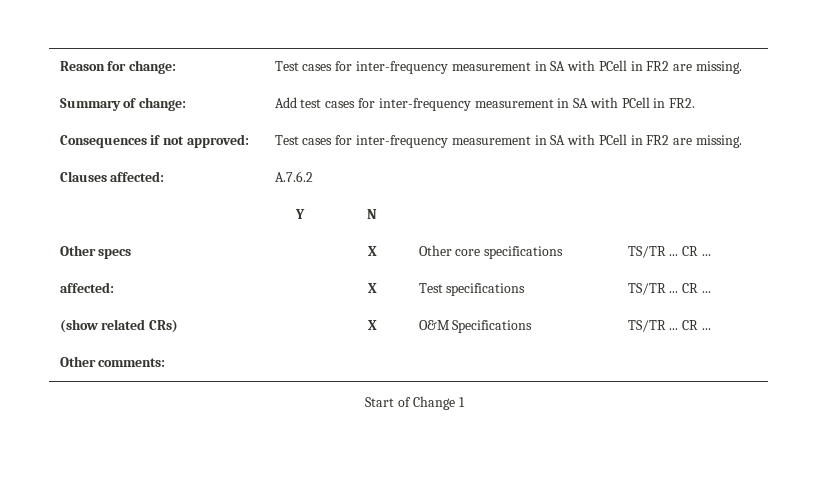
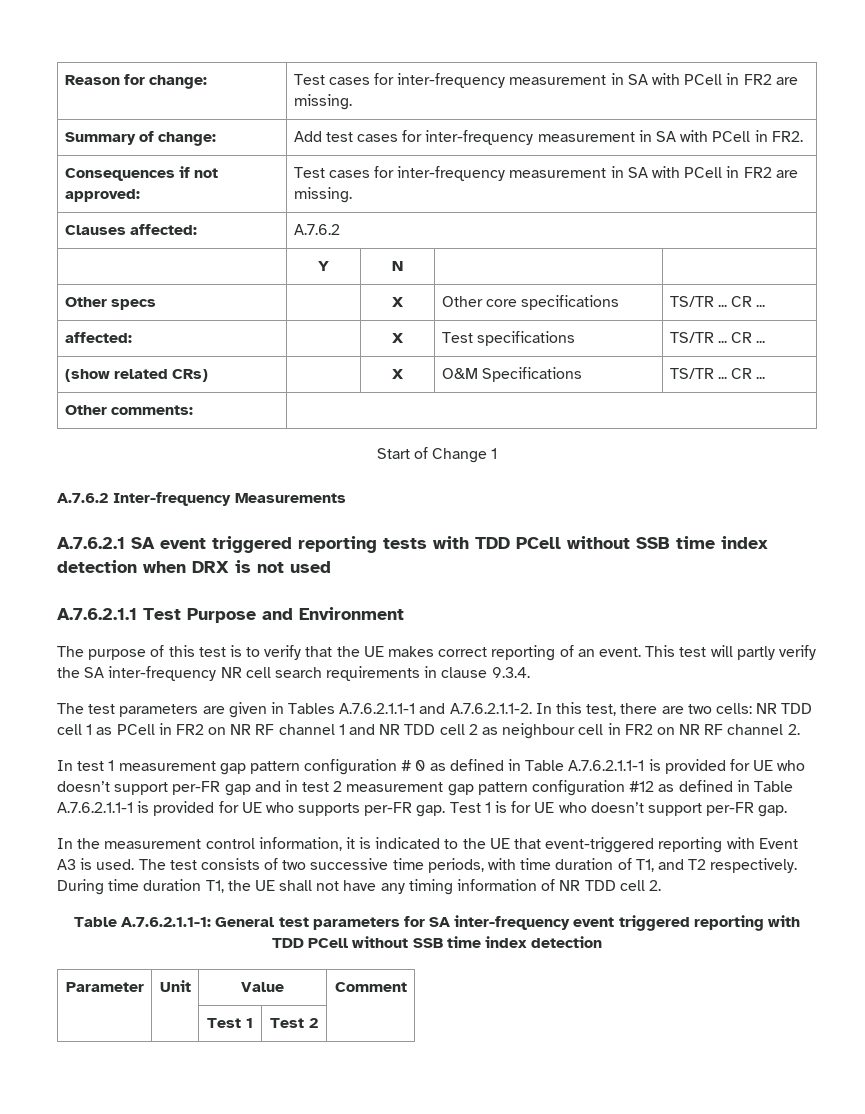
+ A.7.6.2 Inter-frequency Measurements
+ A.7.6.2.1 SA event triggered reporting tests with TDD PCell without SSB time index detection when DRX is not used
+ A.7.6.2.1.1 Test Purpose and Environment
+ The purpose of this test is to verify that the UE makes correct reporting of an event. This test will partly verify the SA inter-frequency NR cell search requirements in clause 9.3.4.
+ The test parameters are given in Tables A.7.6.2.1.1-1 and A.7.6.2.1.1-2. In this test, there are two cells: NR TDD cell 1 as PCell in FR2 on NR RF channel 1 and NR TDD cell 2 as neighbour cell in FR2 on NR RF channel 2.
+ In test 1 measurement gap pattern configuration # 0 as defined in Table A.7.6.2.1.1-1 is provided for UE who doesn’t support per-FR gap and in test 2 measurement gap pattern configuration #12 as defined in Table A.7.6.2.1.1-1 is provided for UE who supports per-FR gap. Test 1 is for UE who doesn’t support per-FR gap.
+ In the measurement control information, it is indicated to the UE that event-triggered reporting with Event A3 is used. The test consists of two successive time periods, with time duration of T1, and T2 respectively. During time duration T1, the UE shall not have any timing information of NR TDD cell 2.
+ Table A.7.6.2.1.1-1: General test parameters for SA inter-frequency event triggered reporting with TDD PCell without SSB time index detection
+ Parameter | Unit | Value | Comment
+ | | Test 1 | Test 2 |

